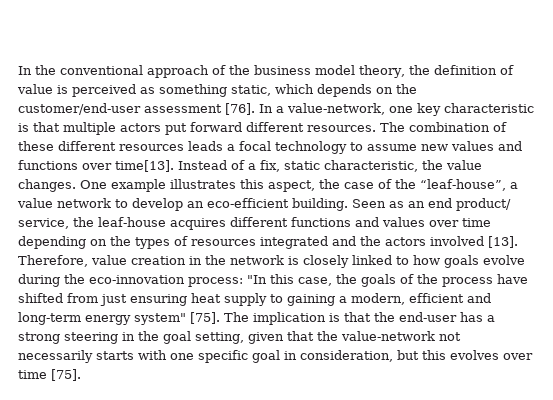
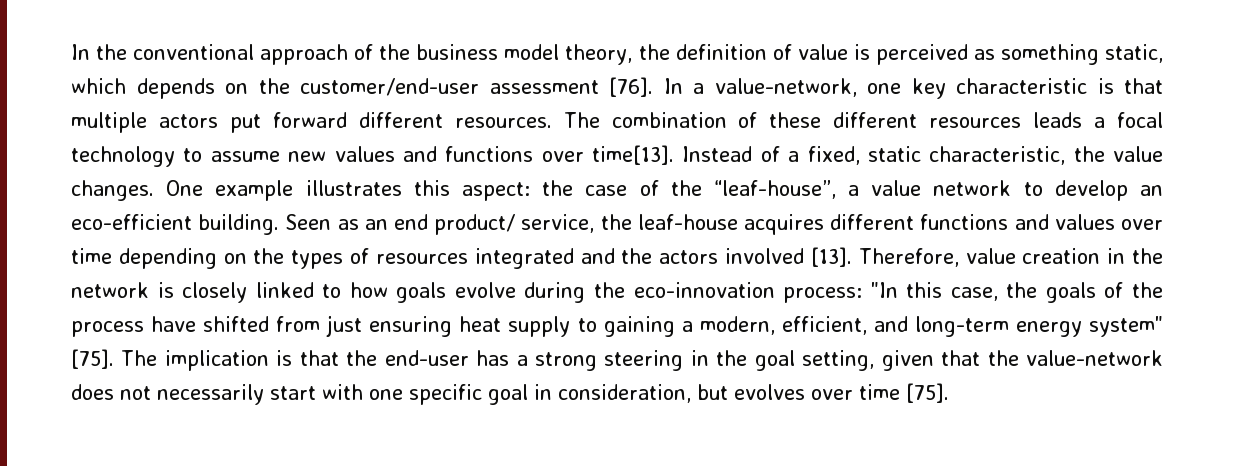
- Instead of a fix, static characteristic, the value changes.
+ Instead of a fixed, static characteristic, the value changes.
- One example illustrates this aspect, the case of the “leaf-house”, a value network to develop an eco-efficient building.
+ One example illustrates this aspect: the case of the “leaf-house”, a value network to develop an eco-efficient building.
- Therefore, value creation in the network is closely linked to how goals evolve during the eco-innovation process: "In this case, the goals of the process have shifted from just ensuring heat supply to gaining a modern, efficient and long-term energy system" [75].
+ Therefore, value creation in the network is closely linked to how goals evolve during the eco-innovation process: "In this case, the goals of the process have shifted from just ensuring heat supply to gaining a modern, efficient, and long-term energy system" [75].
- The implication is that the end-user has a strong steering in the goal setting, given that the value-network not necessarily starts with one specific goal in consideration, but this evolves over time [75].
+ The implication is that the end-user has a strong steering in the goal setting, given that the value-network does not necessarily start with one specific goal in consideration, but evolves over time [75].

